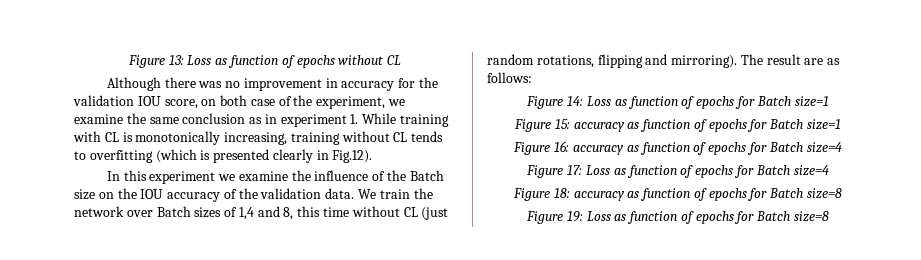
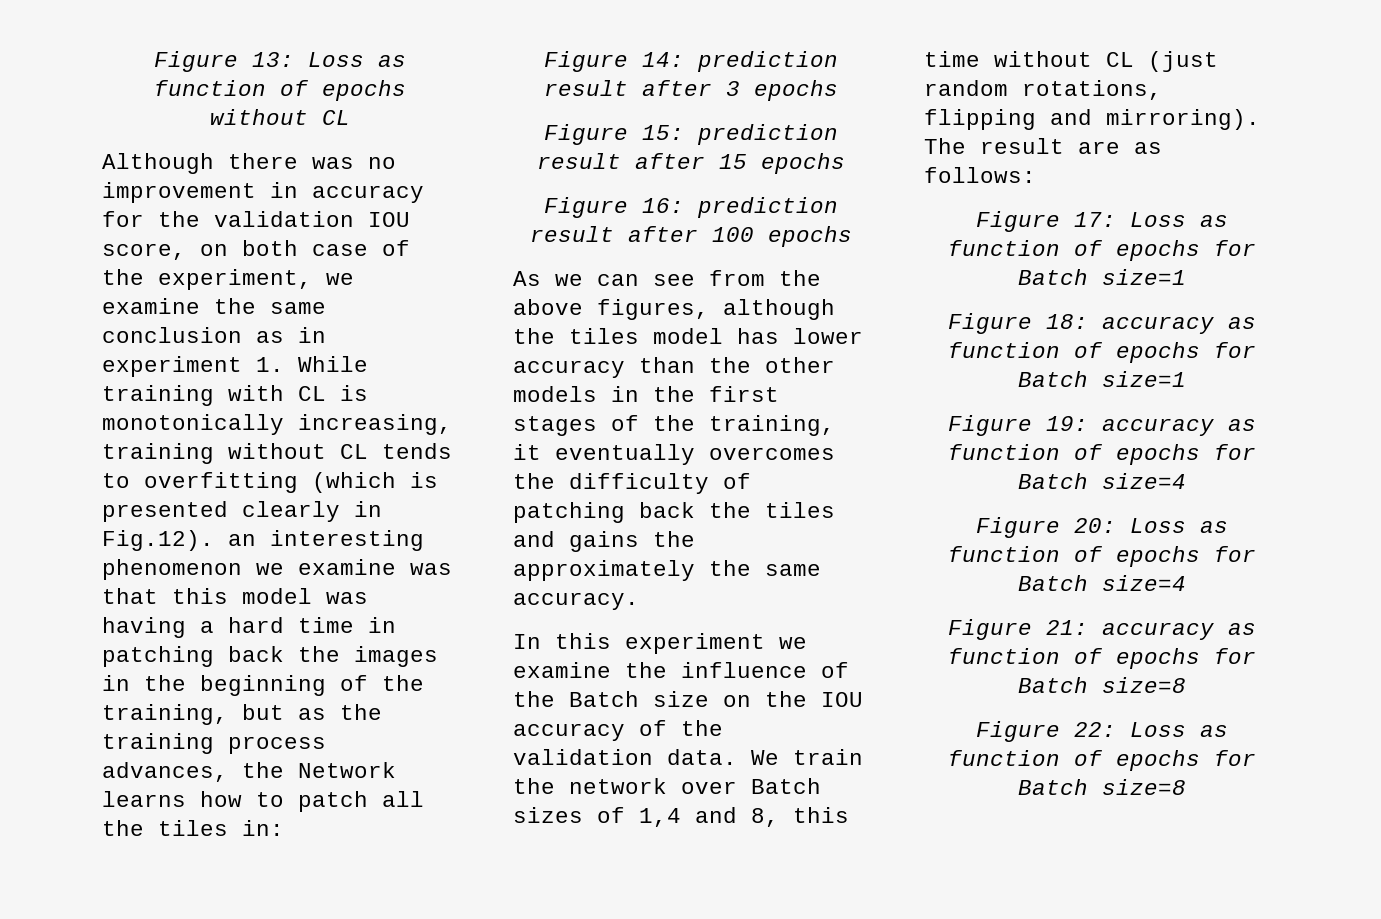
- Although there was no improvement in accuracy for the validation IOU score, on both case of the experiment, we examine the same conclusion as in experiment 1. While training with CL is monotonically increasing, training without CL tends to overfitting (which is presented clearly in Fig.12).
+ Although there was no improvement in accuracy for the validation IOU score, on both case of the experiment, we examine the same conclusion as in experiment 1. While training with CL is monotonically increasing, training without CL tends to overfitting (which is presented clearly in Fig.12). an interesting phenomenon we examine was that this model was having a hard time in patching back the images in the beginning of the training, but as the training process advances, the Network learns how to patch all the tiles in:
+ Figure 14: prediction result after 3 epochs
+ Figure 15: prediction result after 15 epochs
+ Figure 16: prediction result after 100 epochs
+ As we can see from the above figures, although the tiles model has lower accuracy than the other models in the first stages of the training, it eventually overcomes the difficulty of patching back the tiles and gains the approximately the same accuracy.
- Figure 14: Loss as function of epochs for Batch size=1
+ Figure 17: Loss as function of epochs for Batch size=1
- Figure 15: accuracy as function of epochs for Batch size=1
+ Figure 18: accuracy as function of epochs for Batch size=1
- Figure 16: accuracy as function of epochs for Batch size=4
+ Figure 19: accuracy as function of epochs for Batch size=4
- Figure 17: Loss as function of epochs for Batch size=4
+ Figure 20: Loss as function of epochs for Batch size=4
- Figure 18: accuracy as function of epochs for Batch size=8
+ Figure 21: accuracy as function of epochs for Batch size=8
- Figure 19: Loss as function of epochs for Batch size=8
+ Figure 22: Loss as function of epochs for Batch size=8

